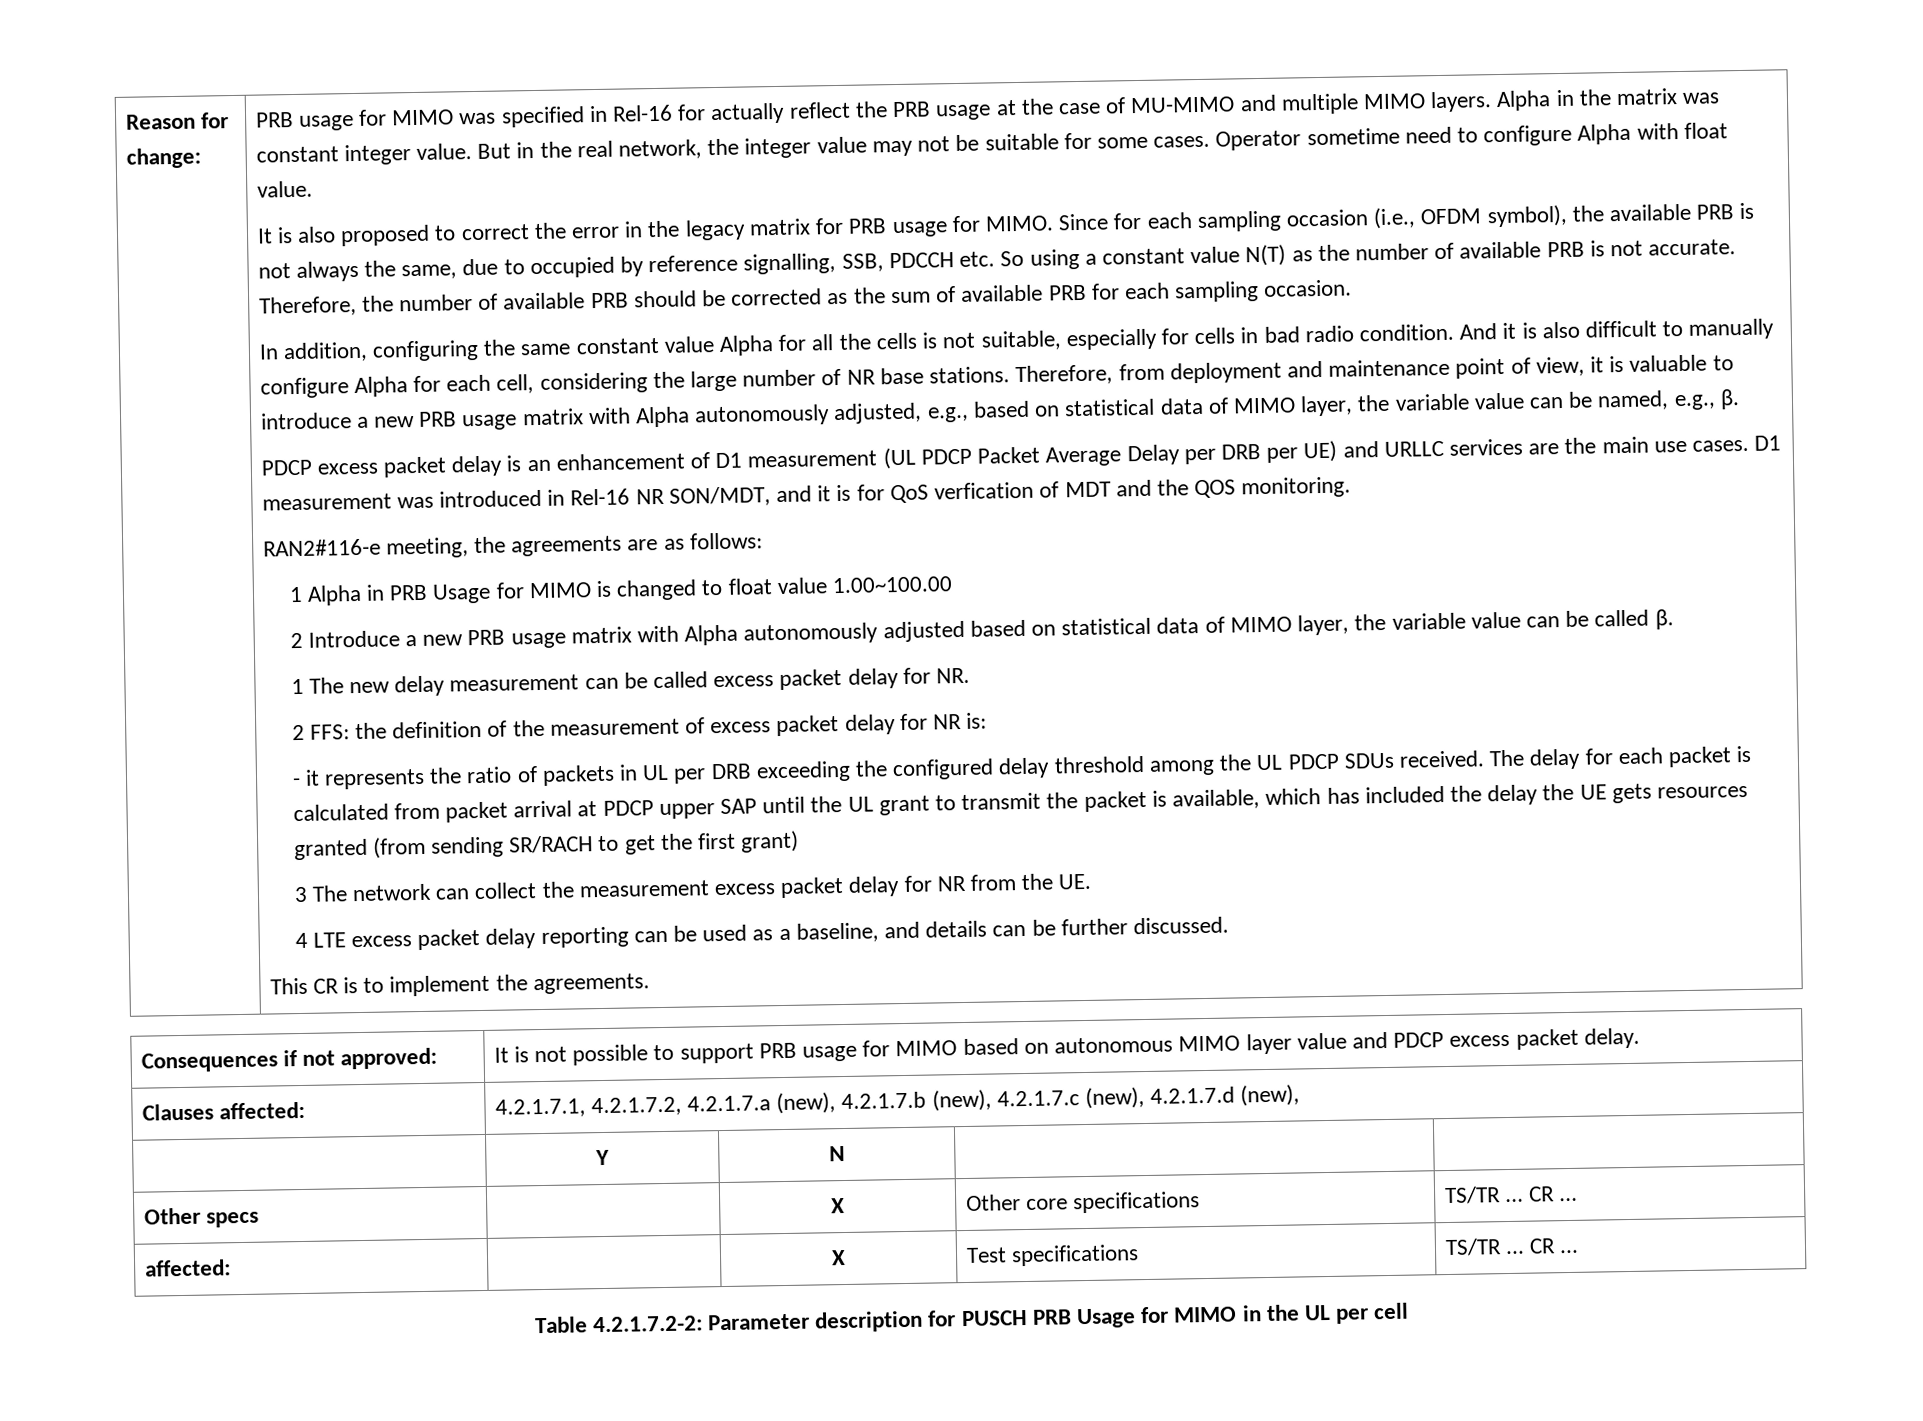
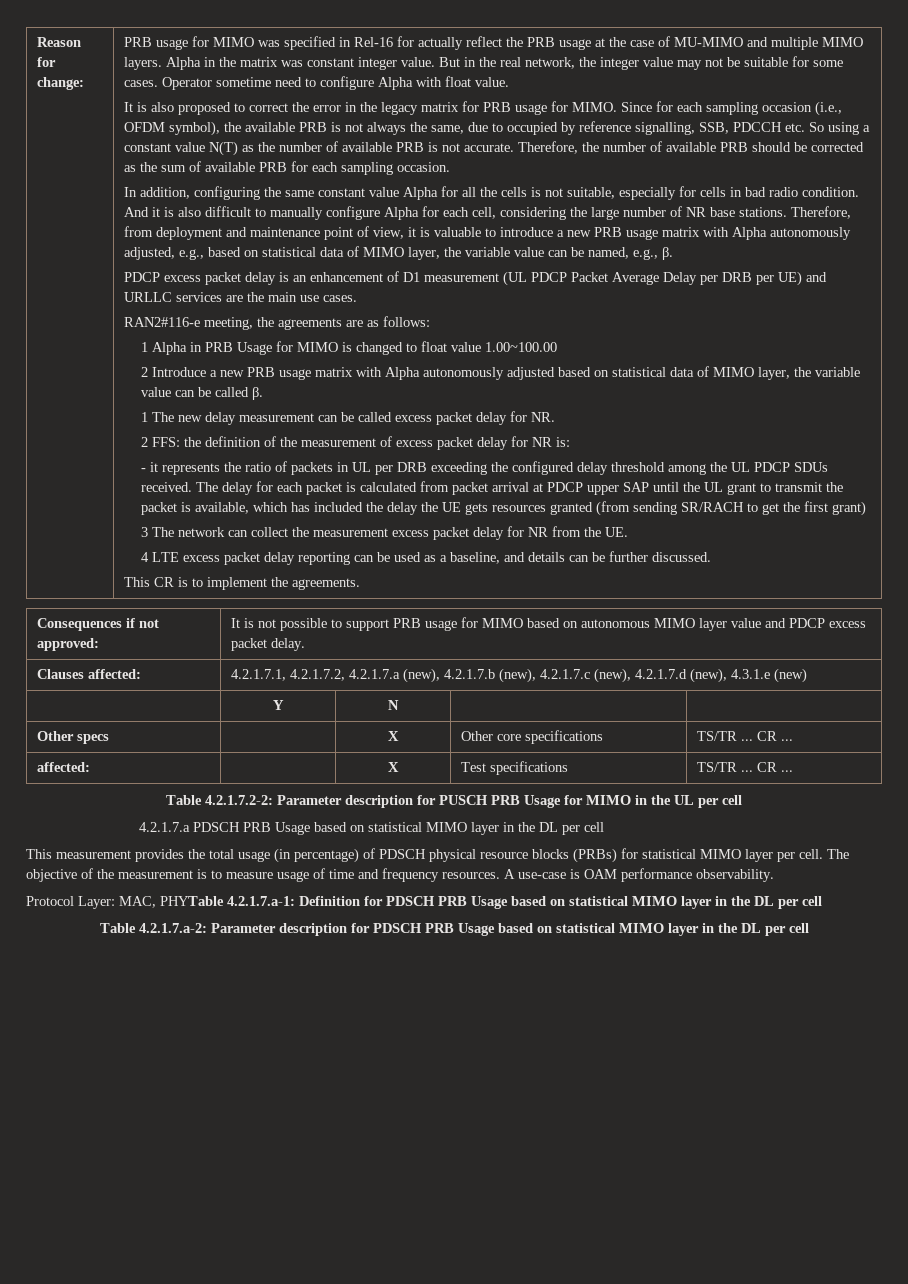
- D1 measurement was introduced in Rel-16 NR SON/MDT, and it is for QoS verfication of MDT and the QOS monitoring.
- Clauses affected: | 4.2.1.7.1, 4.2.1.7.2, 4.2.1.7.a (new), 4.2.1.7.b (new), 4.2.1.7.c (new), 4.2.1.7.d (new),
+ Clauses affected: | 4.2.1.7.1, 4.2.1.7.2, 4.2.1.7.a (new), 4.2.1.7.b (new), 4.2.1.7.c (new), 4.2.1.7.d (new), 4.3.1.e (new)
+ 4.2.1.7.a PDSCH PRB Usage based on statistical MIMO layer in the DL per cell
+ This measurement provides the total usage (in percentage) of PDSCH physical resource blocks (PRBs) for statistical MIMO layer per cell. The objective of the measurement is to measure usage of time and frequency resources. A use-case is OAM performance observability.
+ Protocol Layer: MAC, PHYTable 4.2.1.7.a-1: Definition for PDSCH PRB Usage based on statistical MIMO layer in the DL per cell
+ Table 4.2.1.7.a-2: Parameter description for PDSCH PRB Usage based on statistical MIMO layer in the DL per cell

